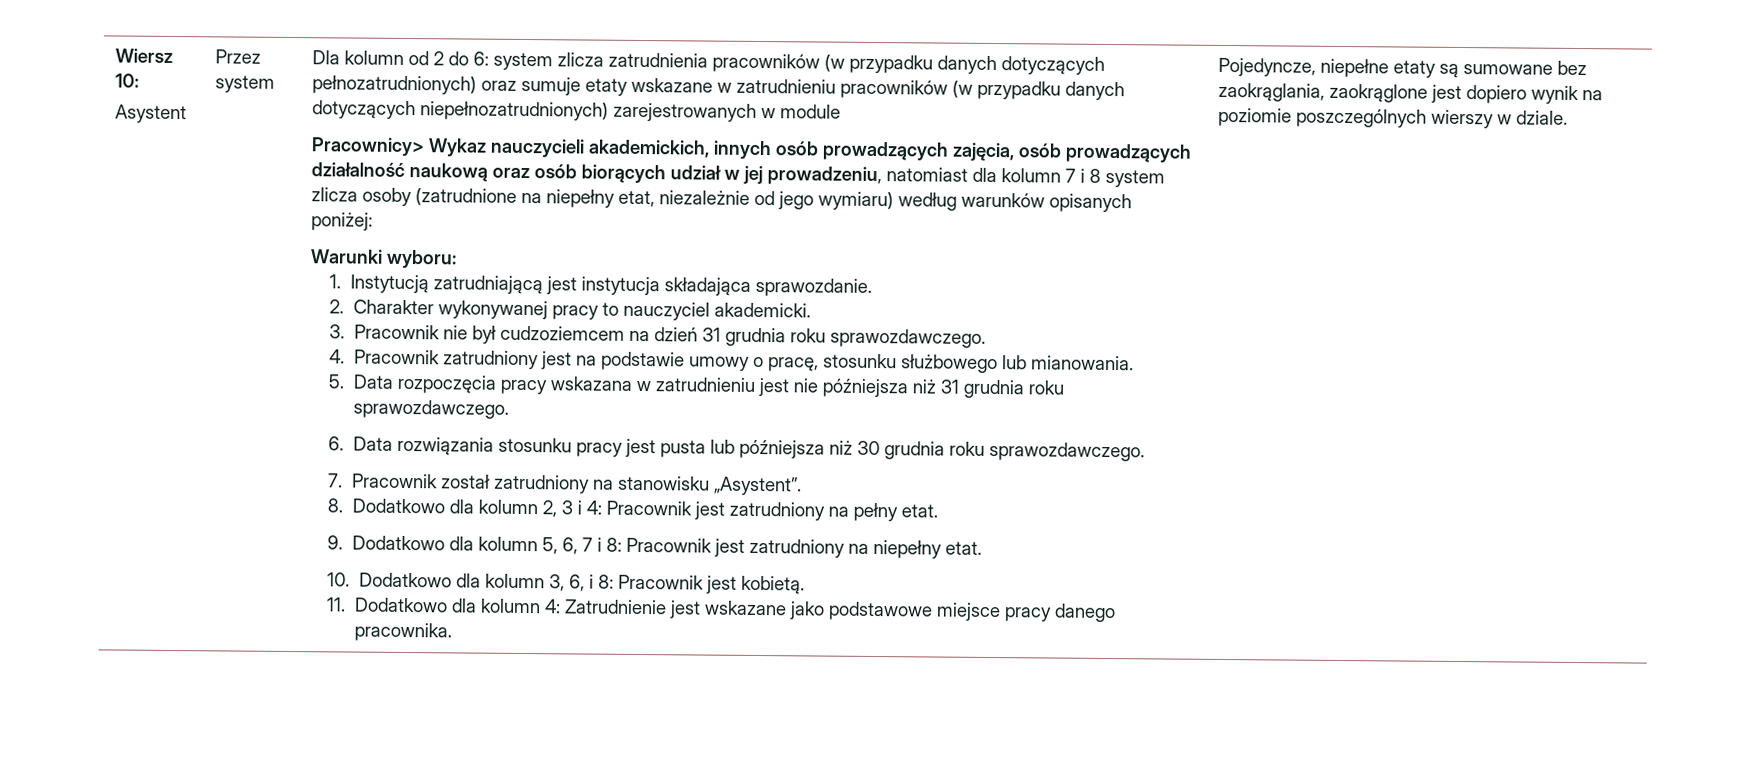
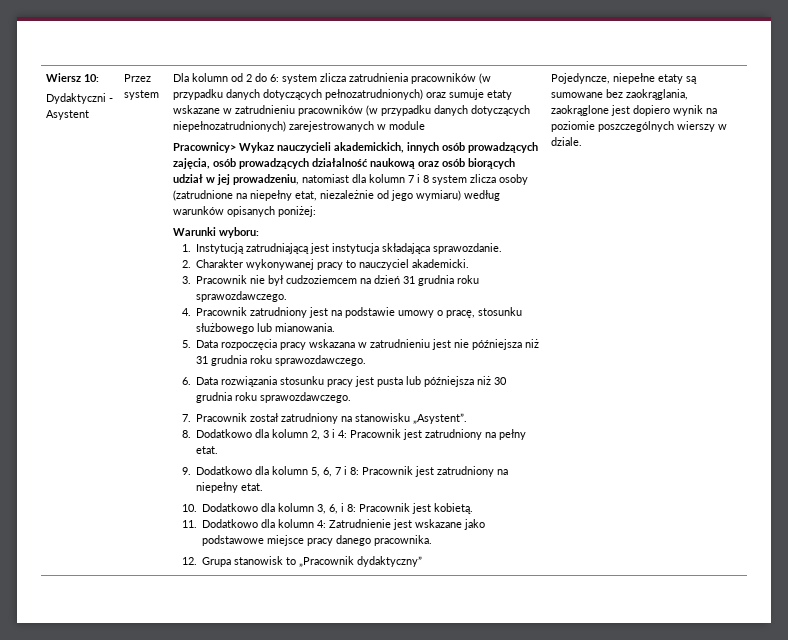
- Asystent
+ Dydaktyczni - Asystent
+ 12. Grupa stanowisk to „Pracownik dydaktyczny”

